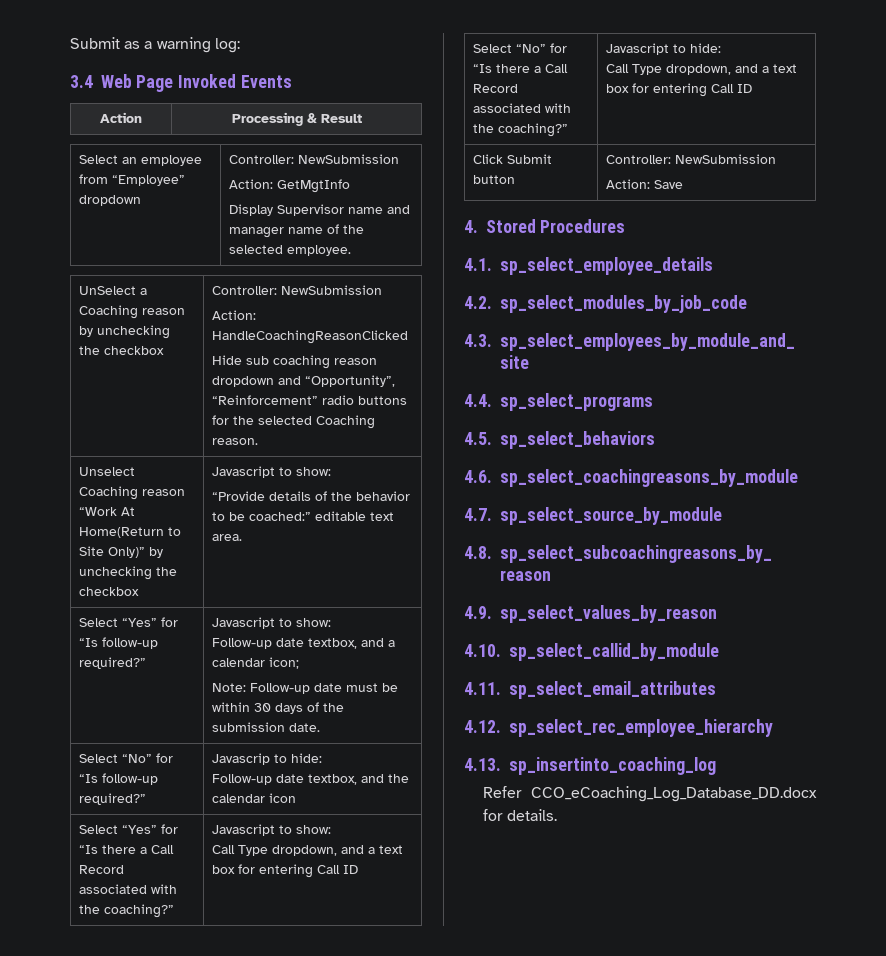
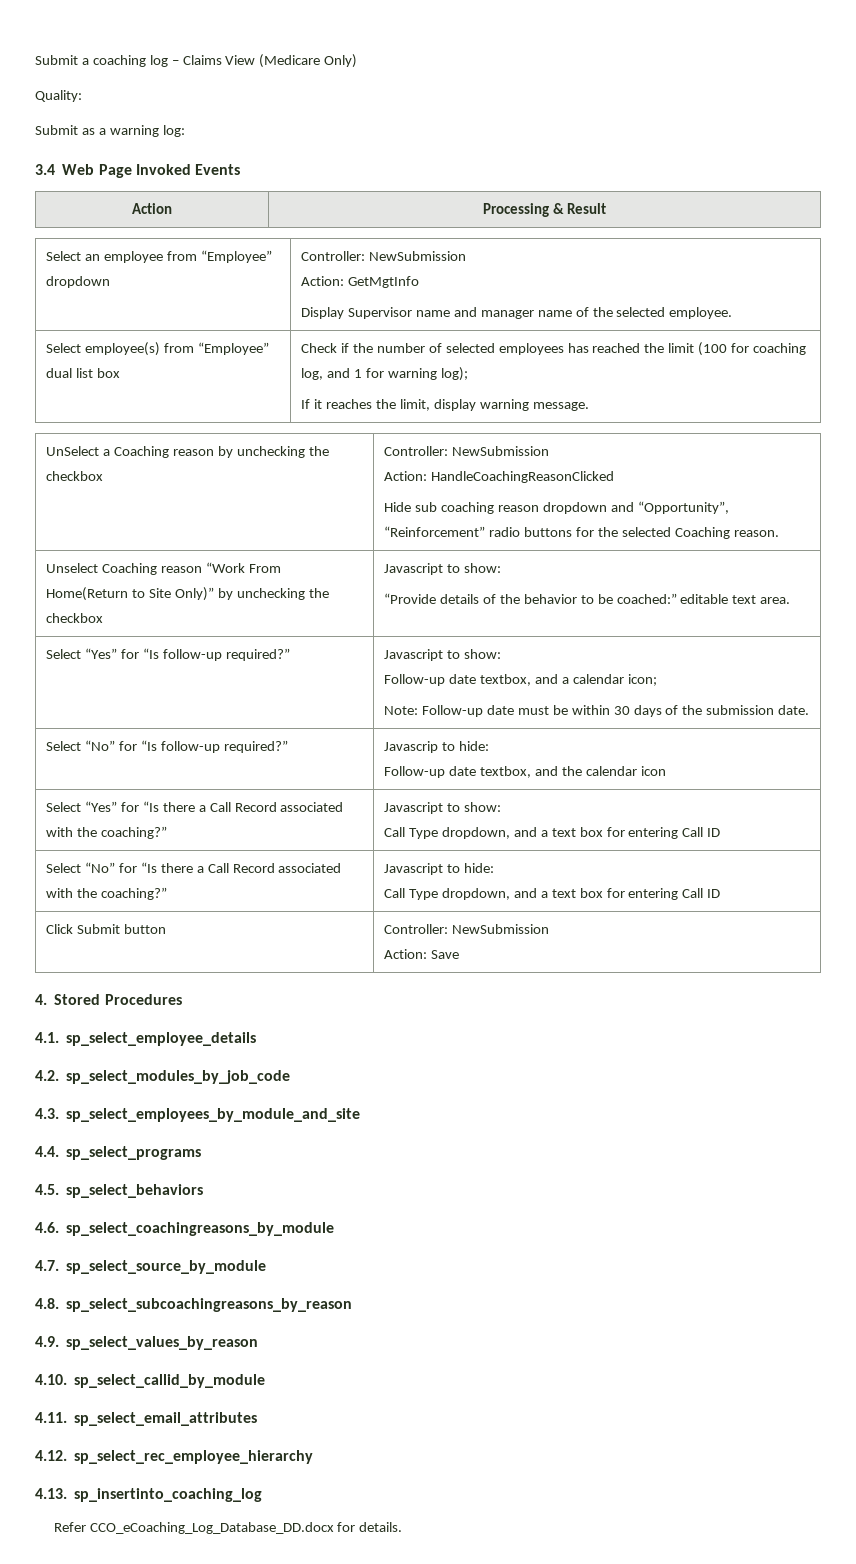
+ Submit a coaching log – Claims View (Medicare Only)
+ Quality:
+ Select employee(s) from “Employee” dual list box | Check if the number of selected employees has reached the limit (100 for coaching log, and 1 for warning log);
+ If it reaches the limit, display warning message.
- Unselect Coaching reason “Work At Home(Return to Site Only)” by unchecking the checkbox | Javascript to show:
+ Unselect Coaching reason “Work From Home(Return to Site Only)” by unchecking the checkbox | Javascript to show:

